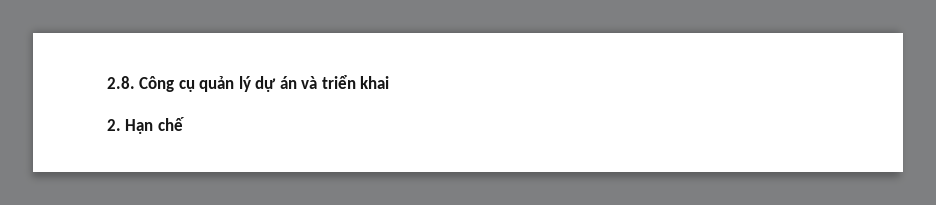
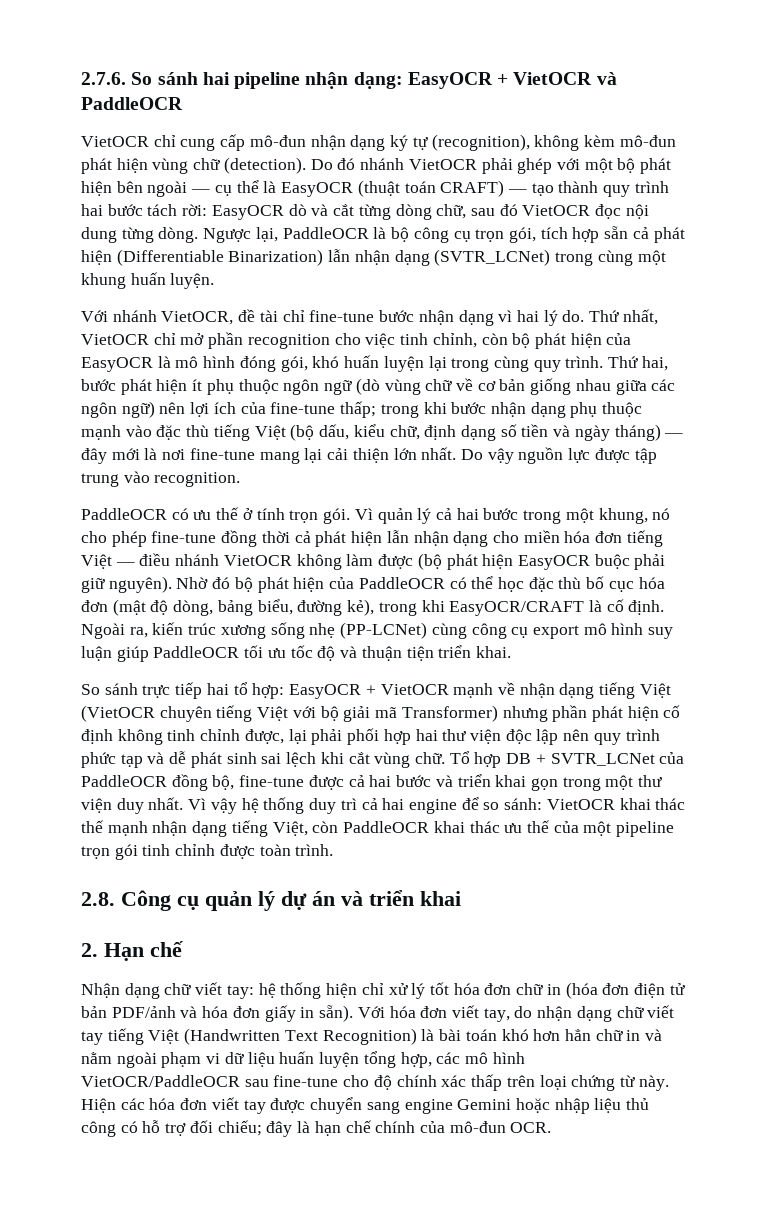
+ 2.7.6. So sánh hai pipeline nhận dạng: EasyOCR + VietOCR và PaddleOCR
+ VietOCR chỉ cung cấp mô-đun nhận dạng ký tự (recognition), không kèm mô-đun phát hiện vùng chữ (detection). Do đó nhánh VietOCR phải ghép với một bộ phát hiện bên ngoài — cụ thể là EasyOCR (thuật toán CRAFT) — tạo thành quy trình hai bước tách rời: EasyOCR dò và cắt từng dòng chữ, sau đó VietOCR đọc nội dung từng dòng. Ngược lại, PaddleOCR là bộ công cụ trọn gói, tích hợp sẵn cả phát hiện (Differentiable Binarization) lẫn nhận dạng (SVTR_LCNet) trong cùng một khung huấn luyện.
+ Với nhánh VietOCR, đề tài chỉ fine-tune bước nhận dạng vì hai lý do. Thứ nhất, VietOCR chỉ mở phần recognition cho việc tinh chỉnh, còn bộ phát hiện của EasyOCR là mô hình đóng gói, khó huấn luyện lại trong cùng quy trình. Thứ hai, bước phát hiện ít phụ thuộc ngôn ngữ (dò vùng chữ về cơ bản giống nhau giữa các ngôn ngữ) nên lợi ích của fine-tune thấp; trong khi bước nhận dạng phụ thuộc mạnh vào đặc thù tiếng Việt (bộ dấu, kiểu chữ, định dạng số tiền và ngày tháng) — đây mới là nơi fine-tune mang lại cải thiện lớn nhất. Do vậy nguồn lực được tập trung vào recognition.
+ PaddleOCR có ưu thế ở tính trọn gói. Vì quản lý cả hai bước trong một khung, nó cho phép fine-tune đồng thời cả phát hiện lẫn nhận dạng cho miền hóa đơn tiếng Việt — điều nhánh VietOCR không làm được (bộ phát hiện EasyOCR buộc phải giữ nguyên). Nhờ đó bộ phát hiện của PaddleOCR có thể học đặc thù bố cục hóa đơn (mật độ dòng, bảng biểu, đường kẻ), trong khi EasyOCR/CRAFT là cố định. Ngoài ra, kiến trúc xương sống nhẹ (PP-LCNet) cùng công cụ export mô hình suy luận giúp PaddleOCR tối ưu tốc độ và thuận tiện triển khai.
+ So sánh trực tiếp hai tổ hợp: EasyOCR + VietOCR mạnh về nhận dạng tiếng Việt (VietOCR chuyên tiếng Việt với bộ giải mã Transformer) nhưng phần phát hiện cố định không tinh chỉnh được, lại phải phối hợp hai thư viện độc lập nên quy trình phức tạp và dễ phát sinh sai lệch khi cắt vùng chữ. Tổ hợp DB + SVTR_LCNet của PaddleOCR đồng bộ, fine-tune được cả hai bước và triển khai gọn trong một thư viện duy nhất. Vì vậy hệ thống duy trì cả hai engine để so sánh: VietOCR khai thác thế mạnh nhận dạng tiếng Việt, còn PaddleOCR khai thác ưu thế của một pipeline trọn gói tinh chỉnh được toàn trình.
+ Nhận dạng chữ viết tay: hệ thống hiện chỉ xử lý tốt hóa đơn chữ in (hóa đơn điện tử bản PDF/ảnh và hóa đơn giấy in sẵn). Với hóa đơn viết tay, do nhận dạng chữ viết tay tiếng Việt (Handwritten Text Recognition) là bài toán khó hơn hẳn chữ in và nằm ngoài phạm vi dữ liệu huấn luyện tổng hợp, các mô hình VietOCR/PaddleOCR sau fine-tune cho độ chính xác thấp trên loại chứng từ này. Hiện các hóa đơn viết tay được chuyển sang engine Gemini hoặc nhập liệu thủ công có hỗ trợ đối chiếu; đây là hạn chế chính của mô-đun OCR.

